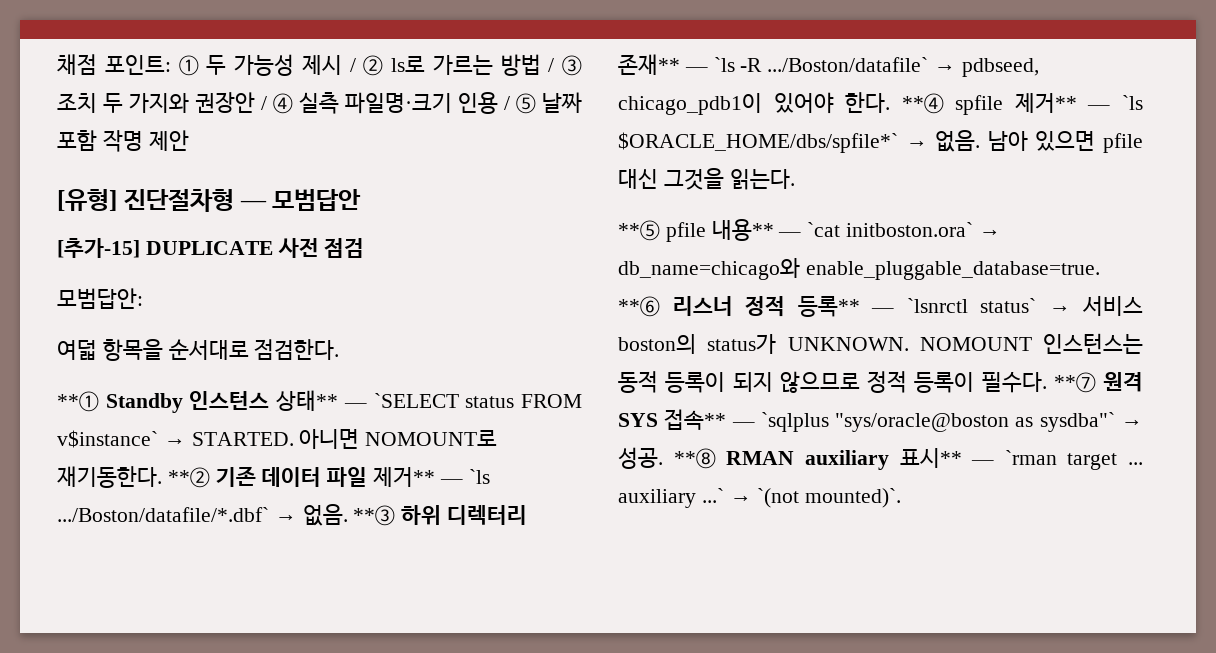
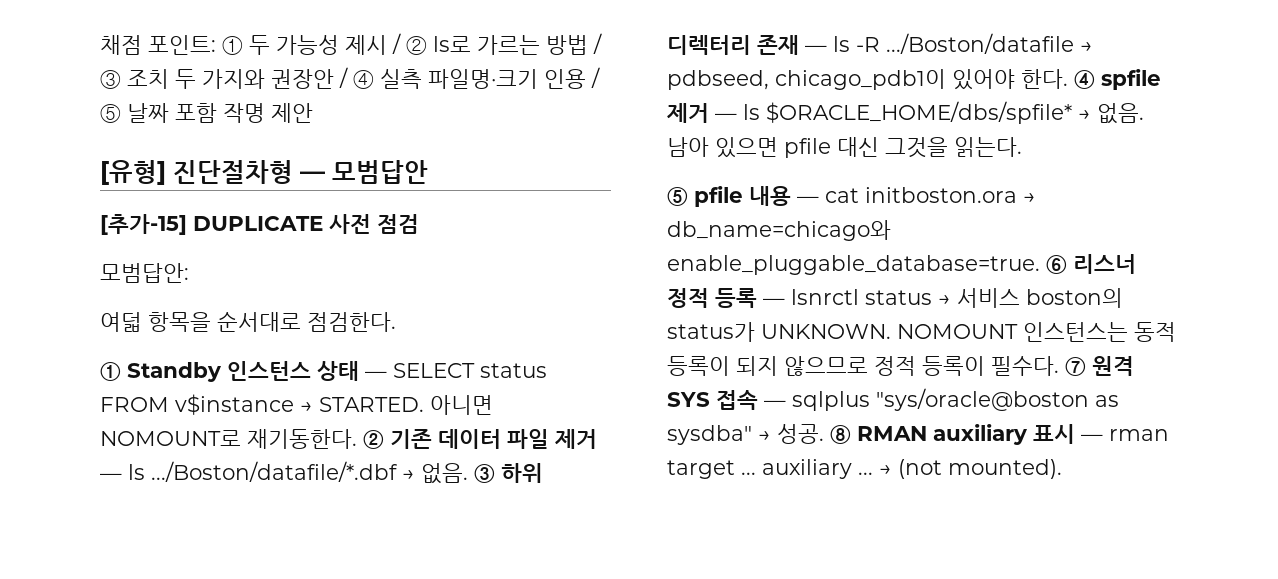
- **① Standby 인스턴스 상태** — `SELECT status FROM v$instance` → STARTED.
+ ① Standby 인스턴스 상태 — SELECT status FROM v$instance → STARTED.
- **② 기존 데이터 파일 제거** — `ls .../Boston/datafile/*.dbf` → 없음. **③ 하위 디렉터리 존재** — `ls -R .../Boston/datafile` → pdbseed, chicago_pdb1이 있어야 한다.
+ ② 기존 데이터 파일 제거 — ls .../Boston/datafile/*.dbf → 없음. ③ 하위 디렉터리 존재 — ls -R .../Boston/datafile → pdbseed, chicago_pdb1이 있어야 한다.
- **④ spfile 제거** — `ls $ORACLE_HOME/dbs/spfile*` → 없음.
+ ④ spfile 제거 — ls $ORACLE_HOME/dbs/spfile* → 없음.
- **⑤ pfile 내용** — `cat initboston.ora` → db_name=chicago와 enable_pluggable_database=true.
+ ⑤ pfile 내용 — cat initboston.ora → db_name=chicago와 enable_pluggable_database=true.
- **⑥ 리스너 정적 등록** — `lsnrctl status` → 서비스 boston의 status가 UNKNOWN.
+ ⑥ 리스너 정적 등록 — lsnrctl status → 서비스 boston의 status가 UNKNOWN.
- **⑦ 원격 SYS 접속** — `sqlplus "sys/oracle@boston as sysdba"` → 성공.
+ ⑦ 원격 SYS 접속 — sqlplus "sys/oracle@boston as sysdba" → 성공.
- **⑧ RMAN auxiliary 표시** — `rman target ... auxiliary ...` → `(not mounted)`.
+ ⑧ RMAN auxiliary 표시 — rman target ... auxiliary ... → (not mounted).

